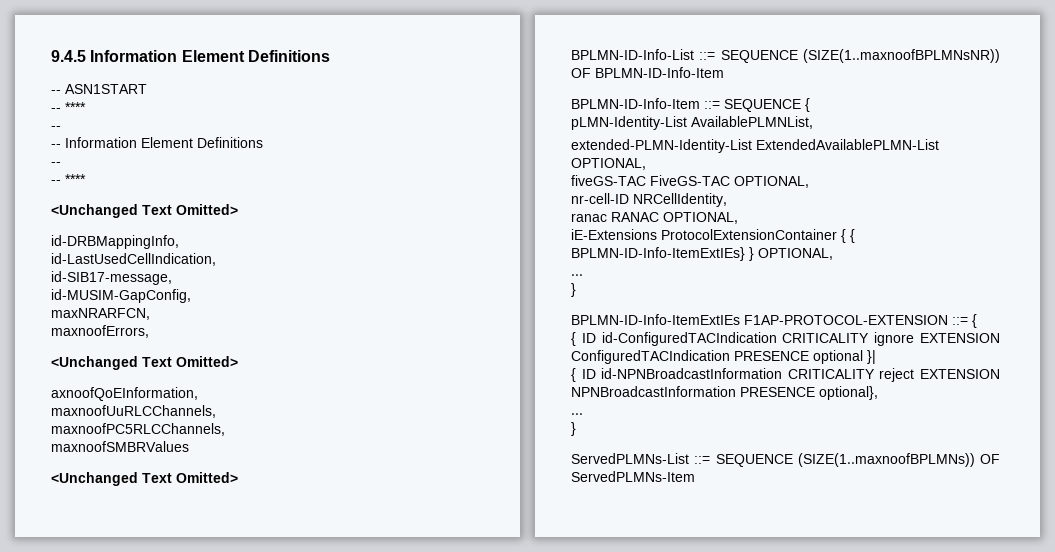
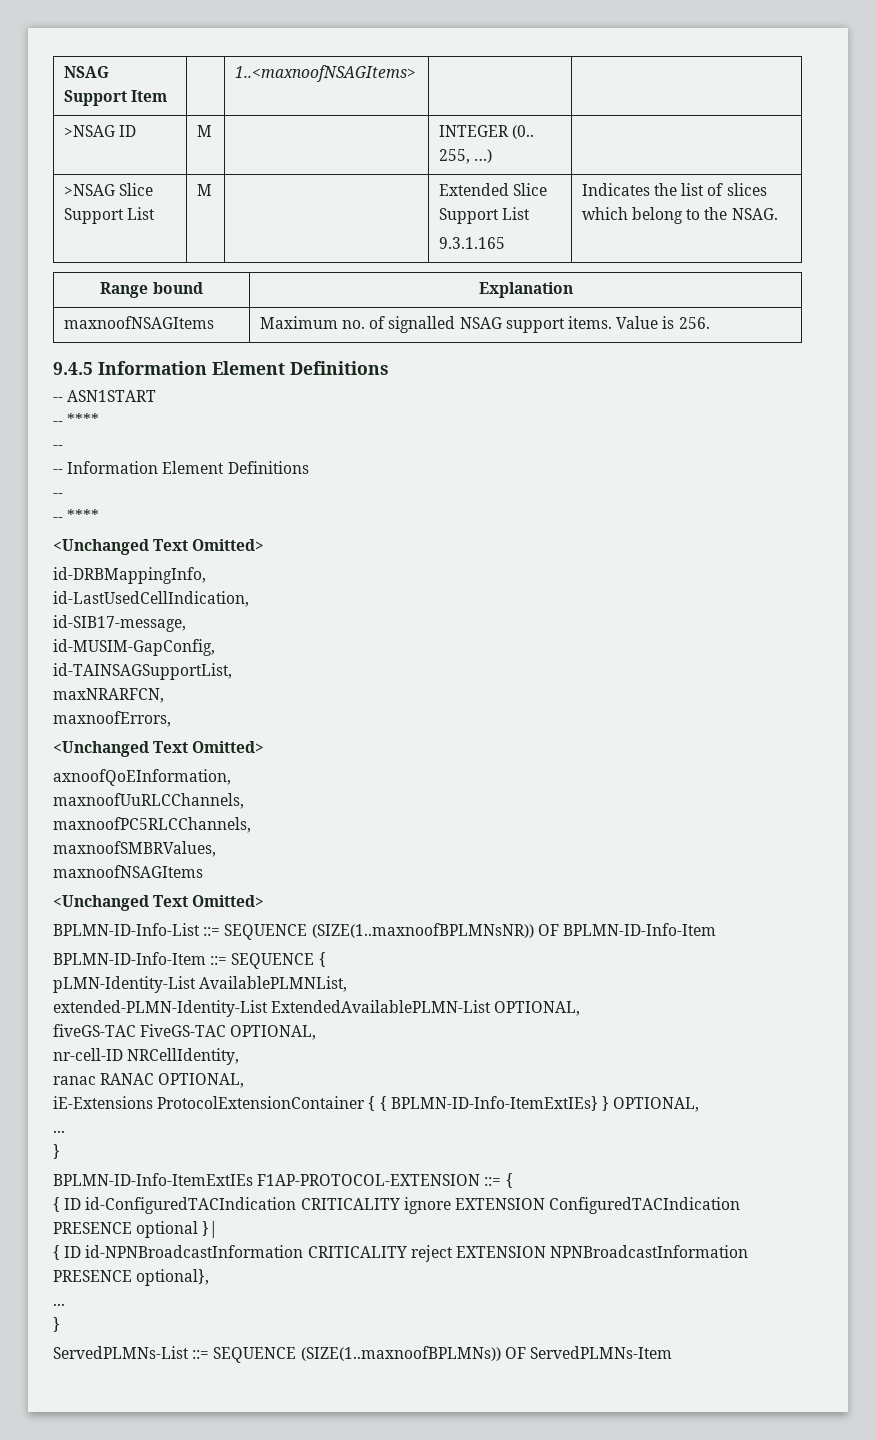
+ NSAG Support Item | | 1..<maxnoofNSAGItems> | |
+ >NSAG ID | M | | INTEGER (0.. 255, …) |
+ >NSAG Slice Support List | M | | Extended Slice Support List
+ 9.3.1.165 | Indicates the list of slices which belong to the NSAG.
+ Range bound | Explanation
+ maxnoofNSAGItems | Maximum no. of signalled NSAG support items. Value is 256.
+ id-TAINSAGSupportList,
- maxnoofSMBRValues
+ maxnoofSMBRValues,
+ maxnoofNSAGItems

